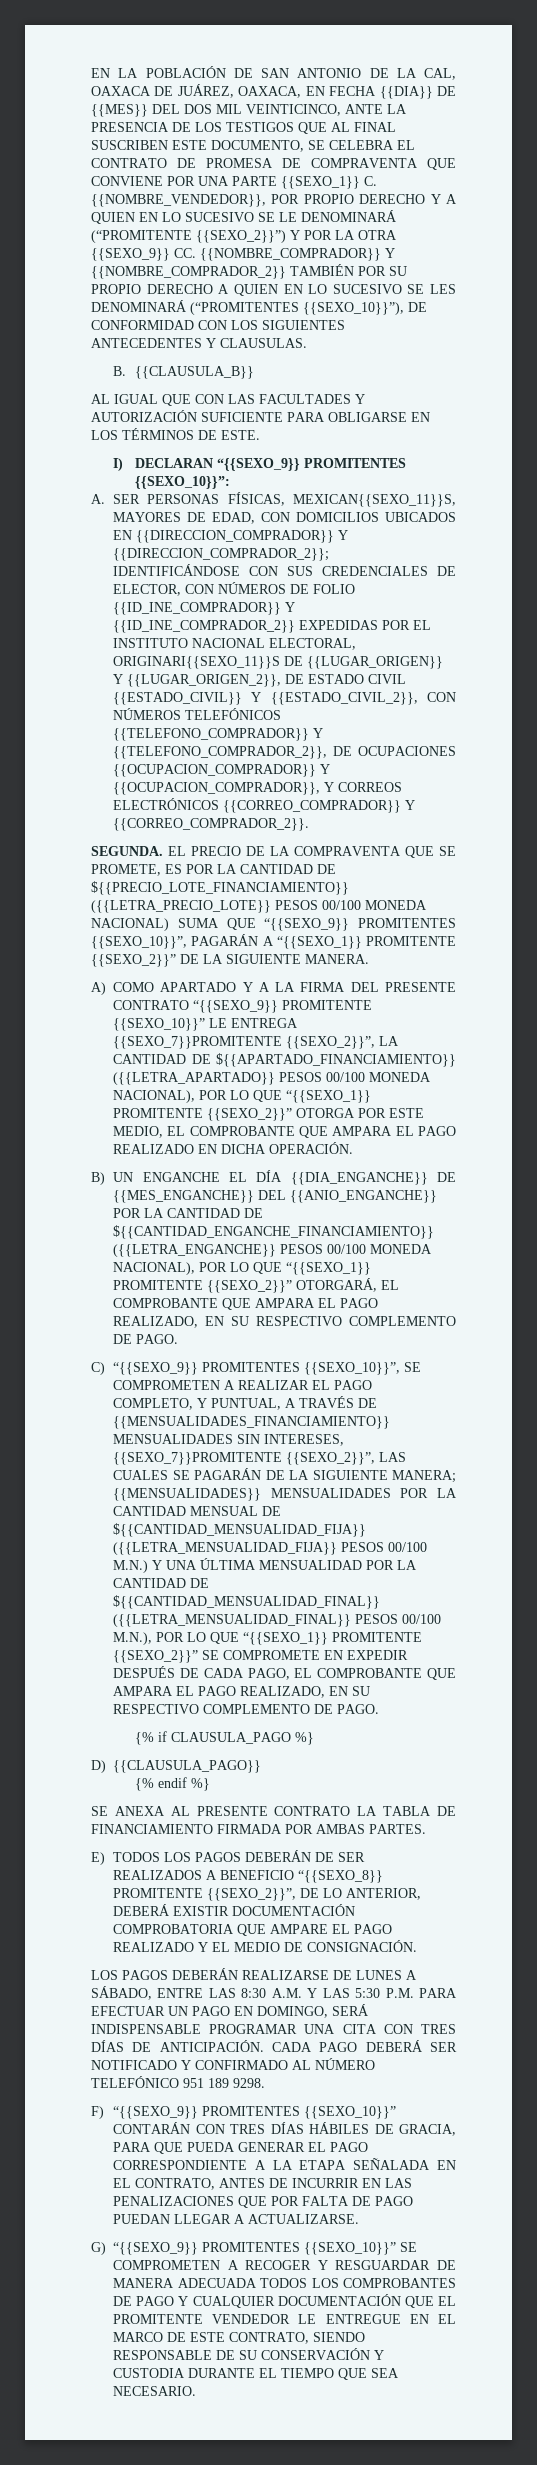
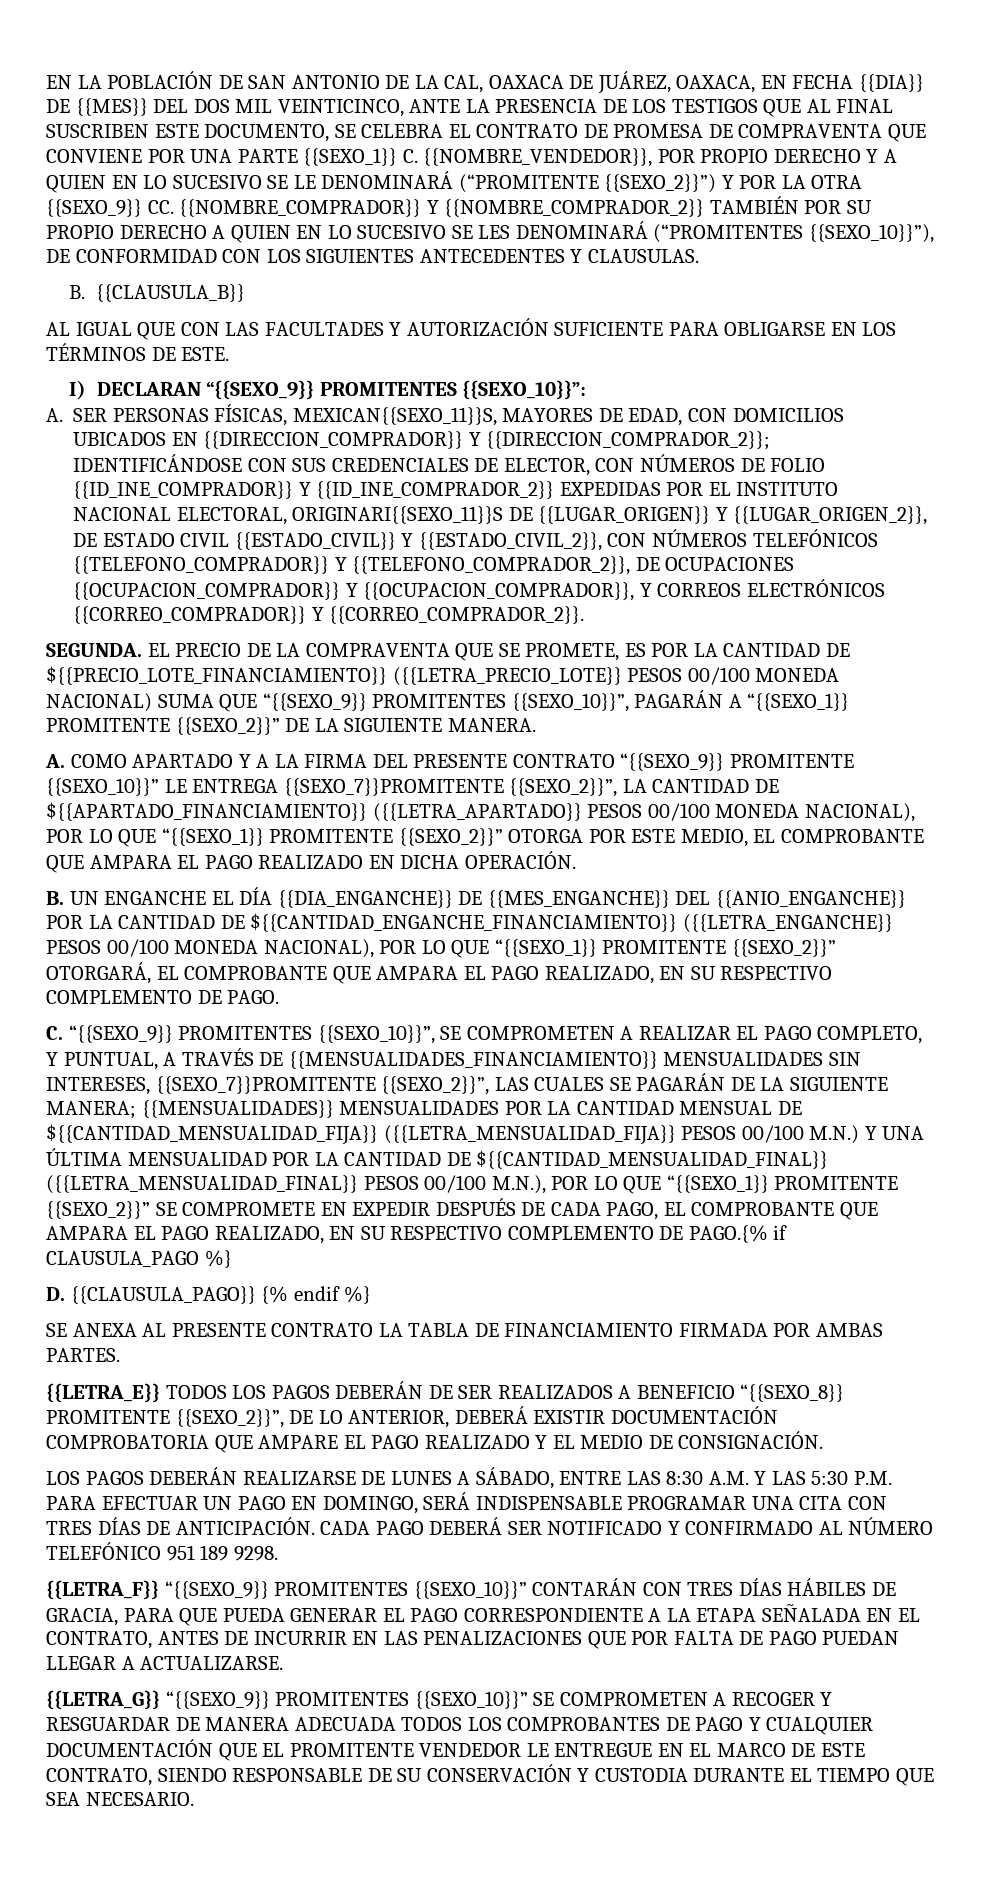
- A) COMO APARTADO Y A LA FIRMA DEL PRESENTE CONTRATO “{{SEXO_9}} PROMITENTE {{SEXO_10}}” LE ENTREGA {{SEXO_7}}PROMITENTE {{SEXO_2}}”, LA CANTIDAD DE ${{APARTADO_FINANCIAMIENTO}} ({{LETRA_APARTADO}} PESOS 00/100 MONEDA NACIONAL), POR LO QUE “{{SEXO_1}} PROMITENTE {{SEXO_2}}” OTORGA POR ESTE MEDIO, EL COMPROBANTE QUE AMPARA EL PAGO REALIZADO EN DICHA OPERACIÓN.
+ A. COMO APARTADO Y A LA FIRMA DEL PRESENTE CONTRATO “{{SEXO_9}} PROMITENTE {{SEXO_10}}” LE ENTREGA {{SEXO_7}}PROMITENTE {{SEXO_2}}”, LA CANTIDAD DE ${{APARTADO_FINANCIAMIENTO}} ({{LETRA_APARTADO}} PESOS 00/100 MONEDA NACIONAL), POR LO QUE “{{SEXO_1}} PROMITENTE {{SEXO_2}}” OTORGA POR ESTE MEDIO, EL COMPROBANTE QUE AMPARA EL PAGO REALIZADO EN DICHA OPERACIÓN.
- B) UN ENGANCHE EL DÍA {{DIA_ENGANCHE}} DE {{MES_ENGANCHE}} DEL {{ANIO_ENGANCHE}} POR LA CANTIDAD DE ${{CANTIDAD_ENGANCHE_FINANCIAMIENTO}} ({{LETRA_ENGANCHE}} PESOS 00/100 MONEDA NACIONAL), POR LO QUE “{{SEXO_1}} PROMITENTE {{SEXO_2}}” OTORGARÁ, EL COMPROBANTE QUE AMPARA EL PAGO REALIZADO, EN SU RESPECTIVO COMPLEMENTO DE PAGO.
+ B. UN ENGANCHE EL DÍA {{DIA_ENGANCHE}} DE {{MES_ENGANCHE}} DEL {{ANIO_ENGANCHE}} POR LA CANTIDAD DE ${{CANTIDAD_ENGANCHE_FINANCIAMIENTO}} ({{LETRA_ENGANCHE}} PESOS 00/100 MONEDA NACIONAL), POR LO QUE “{{SEXO_1}} PROMITENTE {{SEXO_2}}” OTORGARÁ, EL COMPROBANTE QUE AMPARA EL PAGO REALIZADO, EN SU RESPECTIVO COMPLEMENTO DE PAGO.
- C) “{{SEXO_9}} PROMITENTES {{SEXO_10}}”, SE COMPROMETEN A REALIZAR EL PAGO COMPLETO, Y PUNTUAL, A TRAVÉS DE {{MENSUALIDADES_FINANCIAMIENTO}} MENSUALIDADES SIN INTERESES, {{SEXO_7}}PROMITENTE {{SEXO_2}}”, LAS CUALES SE PAGARÁN DE LA SIGUIENTE MANERA;
+ C. “{{SEXO_9}} PROMITENTES {{SEXO_10}}”, SE COMPROMETEN A REALIZAR EL PAGO COMPLETO, Y PUNTUAL, A TRAVÉS DE {{MENSUALIDADES_FINANCIAMIENTO}} MENSUALIDADES SIN INTERESES, {{SEXO_7}}PROMITENTE {{SEXO_2}}”, LAS CUALES SE PAGARÁN DE LA SIGUIENTE MANERA;
- {{MENSUALIDADES}} MENSUALIDADES POR LA CANTIDAD MENSUAL DE ${{CANTIDAD_MENSUALIDAD_FIJA}} ({{LETRA_MENSUALIDAD_FIJA}} PESOS 00/100 M.N.) Y UNA ÚLTIMA MENSUALIDAD POR LA CANTIDAD DE ${{CANTIDAD_MENSUALIDAD_FINAL}} ({{LETRA_MENSUALIDAD_FINAL}} PESOS 00/100 M.N.), POR LO QUE “{{SEXO_1}} PROMITENTE {{SEXO_2}}” SE COMPROMETE EN EXPEDIR DESPUÉS DE CADA PAGO, EL COMPROBANTE QUE AMPARA EL PAGO REALIZADO, EN SU RESPECTIVO COMPLEMENTO DE PAGO.
- {% if CLAUSULA_PAGO %}
+ {{MENSUALIDADES}} MENSUALIDADES POR LA CANTIDAD MENSUAL DE ${{CANTIDAD_MENSUALIDAD_FIJA}} ({{LETRA_MENSUALIDAD_FIJA}} PESOS 00/100 M.N.) Y UNA ÚLTIMA MENSUALIDAD POR LA CANTIDAD DE ${{CANTIDAD_MENSUALIDAD_FINAL}} ({{LETRA_MENSUALIDAD_FINAL}} PESOS 00/100 M.N.), POR LO QUE “{{SEXO_1}} PROMITENTE {{SEXO_2}}” SE COMPROMETE EN EXPEDIR DESPUÉS DE CADA PAGO, EL COMPROBANTE QUE AMPARA EL PAGO REALIZADO, EN SU RESPECTIVO COMPLEMENTO DE PAGO.{% if CLAUSULA_PAGO %}
- D) {{CLAUSULA_PAGO}}
- {% endif %}
+ D. {{CLAUSULA_PAGO}} {% endif %}
- E) TODOS LOS PAGOS DEBERÁN DE SER REALIZADOS A BENEFICIO “{{SEXO_8}} PROMITENTE {{SEXO_2}}”, DE LO ANTERIOR, DEBERÁ EXISTIR DOCUMENTACIÓN COMPROBATORIA QUE AMPARE EL PAGO REALIZADO Y EL MEDIO DE CONSIGNACIÓN.
+ {{LETRA_E}} TODOS LOS PAGOS DEBERÁN DE SER REALIZADOS A BENEFICIO “{{SEXO_8}} PROMITENTE {{SEXO_2}}”, DE LO ANTERIOR, DEBERÁ EXISTIR DOCUMENTACIÓN COMPROBATORIA QUE AMPARE EL PAGO REALIZADO Y EL MEDIO DE CONSIGNACIÓN.
- F) “{{SEXO_9}} PROMITENTES {{SEXO_10}}” CONTARÁN CON TRES DÍAS HÁBILES DE GRACIA, PARA QUE PUEDA GENERAR EL PAGO CORRESPONDIENTE A LA ETAPA SEÑALADA EN EL CONTRATO, ANTES DE INCURRIR EN LAS PENALIZACIONES QUE POR FALTA DE PAGO PUEDAN LLEGAR A ACTUALIZARSE.
+ {{LETRA_F}} “{{SEXO_9}} PROMITENTES {{SEXO_10}}” CONTARÁN CON TRES DÍAS HÁBILES DE GRACIA, PARA QUE PUEDA GENERAR EL PAGO CORRESPONDIENTE A LA ETAPA SEÑALADA EN EL CONTRATO, ANTES DE INCURRIR EN LAS PENALIZACIONES QUE POR FALTA DE PAGO PUEDAN LLEGAR A ACTUALIZARSE.
- G) “{{SEXO_9}} PROMITENTES {{SEXO_10}}” SE COMPROMETEN A RECOGER Y RESGUARDAR DE MANERA ADECUADA TODOS LOS COMPROBANTES DE PAGO Y CUALQUIER DOCUMENTACIÓN QUE EL PROMITENTE VENDEDOR LE ENTREGUE EN EL MARCO DE ESTE CONTRATO, SIENDO RESPONSABLE DE SU CONSERVACIÓN Y CUSTODIA DURANTE EL TIEMPO QUE SEA NECESARIO.
+ {{LETRA_G}} “{{SEXO_9}} PROMITENTES {{SEXO_10}}” SE COMPROMETEN A RECOGER Y RESGUARDAR DE MANERA ADECUADA TODOS LOS COMPROBANTES DE PAGO Y CUALQUIER DOCUMENTACIÓN QUE EL PROMITENTE VENDEDOR LE ENTREGUE EN EL MARCO DE ESTE CONTRATO, SIENDO RESPONSABLE DE SU CONSERVACIÓN Y CUSTODIA DURANTE EL TIEMPO QUE SEA NECESARIO.

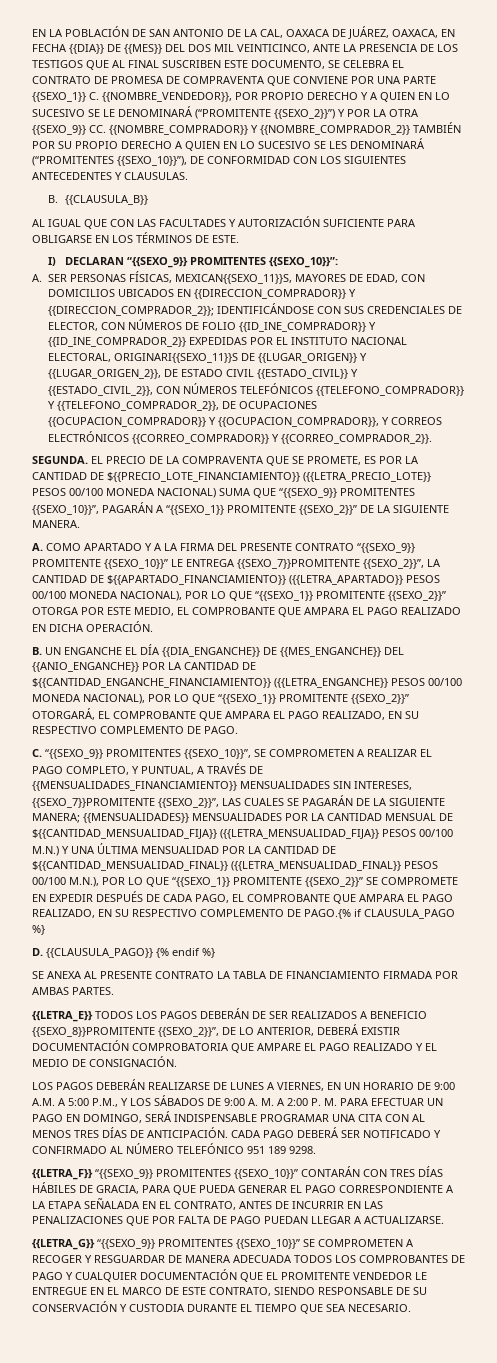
- {{LETRA_E}} TODOS LOS PAGOS DEBERÁN DE SER REALIZADOS A BENEFICIO “{{SEXO_8}} PROMITENTE {{SEXO_2}}”, DE LO ANTERIOR, DEBERÁ EXISTIR DOCUMENTACIÓN COMPROBATORIA QUE AMPARE EL PAGO REALIZADO Y EL MEDIO DE CONSIGNACIÓN.
+ {{LETRA_E}} TODOS LOS PAGOS DEBERÁN DE SER REALIZADOS A BENEFICIO {{SEXO_8}}PROMITENTE {{SEXO_2}}”, DE LO ANTERIOR, DEBERÁ EXISTIR DOCUMENTACIÓN COMPROBATORIA QUE AMPARE EL PAGO REALIZADO Y EL MEDIO DE CONSIGNACIÓN.
- LOS PAGOS DEBERÁN REALIZARSE DE LUNES A SÁBADO, ENTRE LAS 8:30 A.M. Y LAS 5:30 P.M. PARA EFECTUAR UN PAGO EN DOMINGO, SERÁ INDISPENSABLE PROGRAMAR UNA CITA CON TRES DÍAS DE ANTICIPACIÓN.
+ LOS PAGOS DEBERÁN REALIZARSE DE LUNES A VIERNES, EN UN HORARIO DE 9:00 A.M. A 5:00 P.M., Y LOS SÁBADOS DE 9:00 A. M. A 2:00 P. M. PARA EFECTUAR UN PAGO EN DOMINGO, SERÁ INDISPENSABLE PROGRAMAR UNA CITA CON AL MENOS TRES DÍAS DE ANTICIPACIÓN.

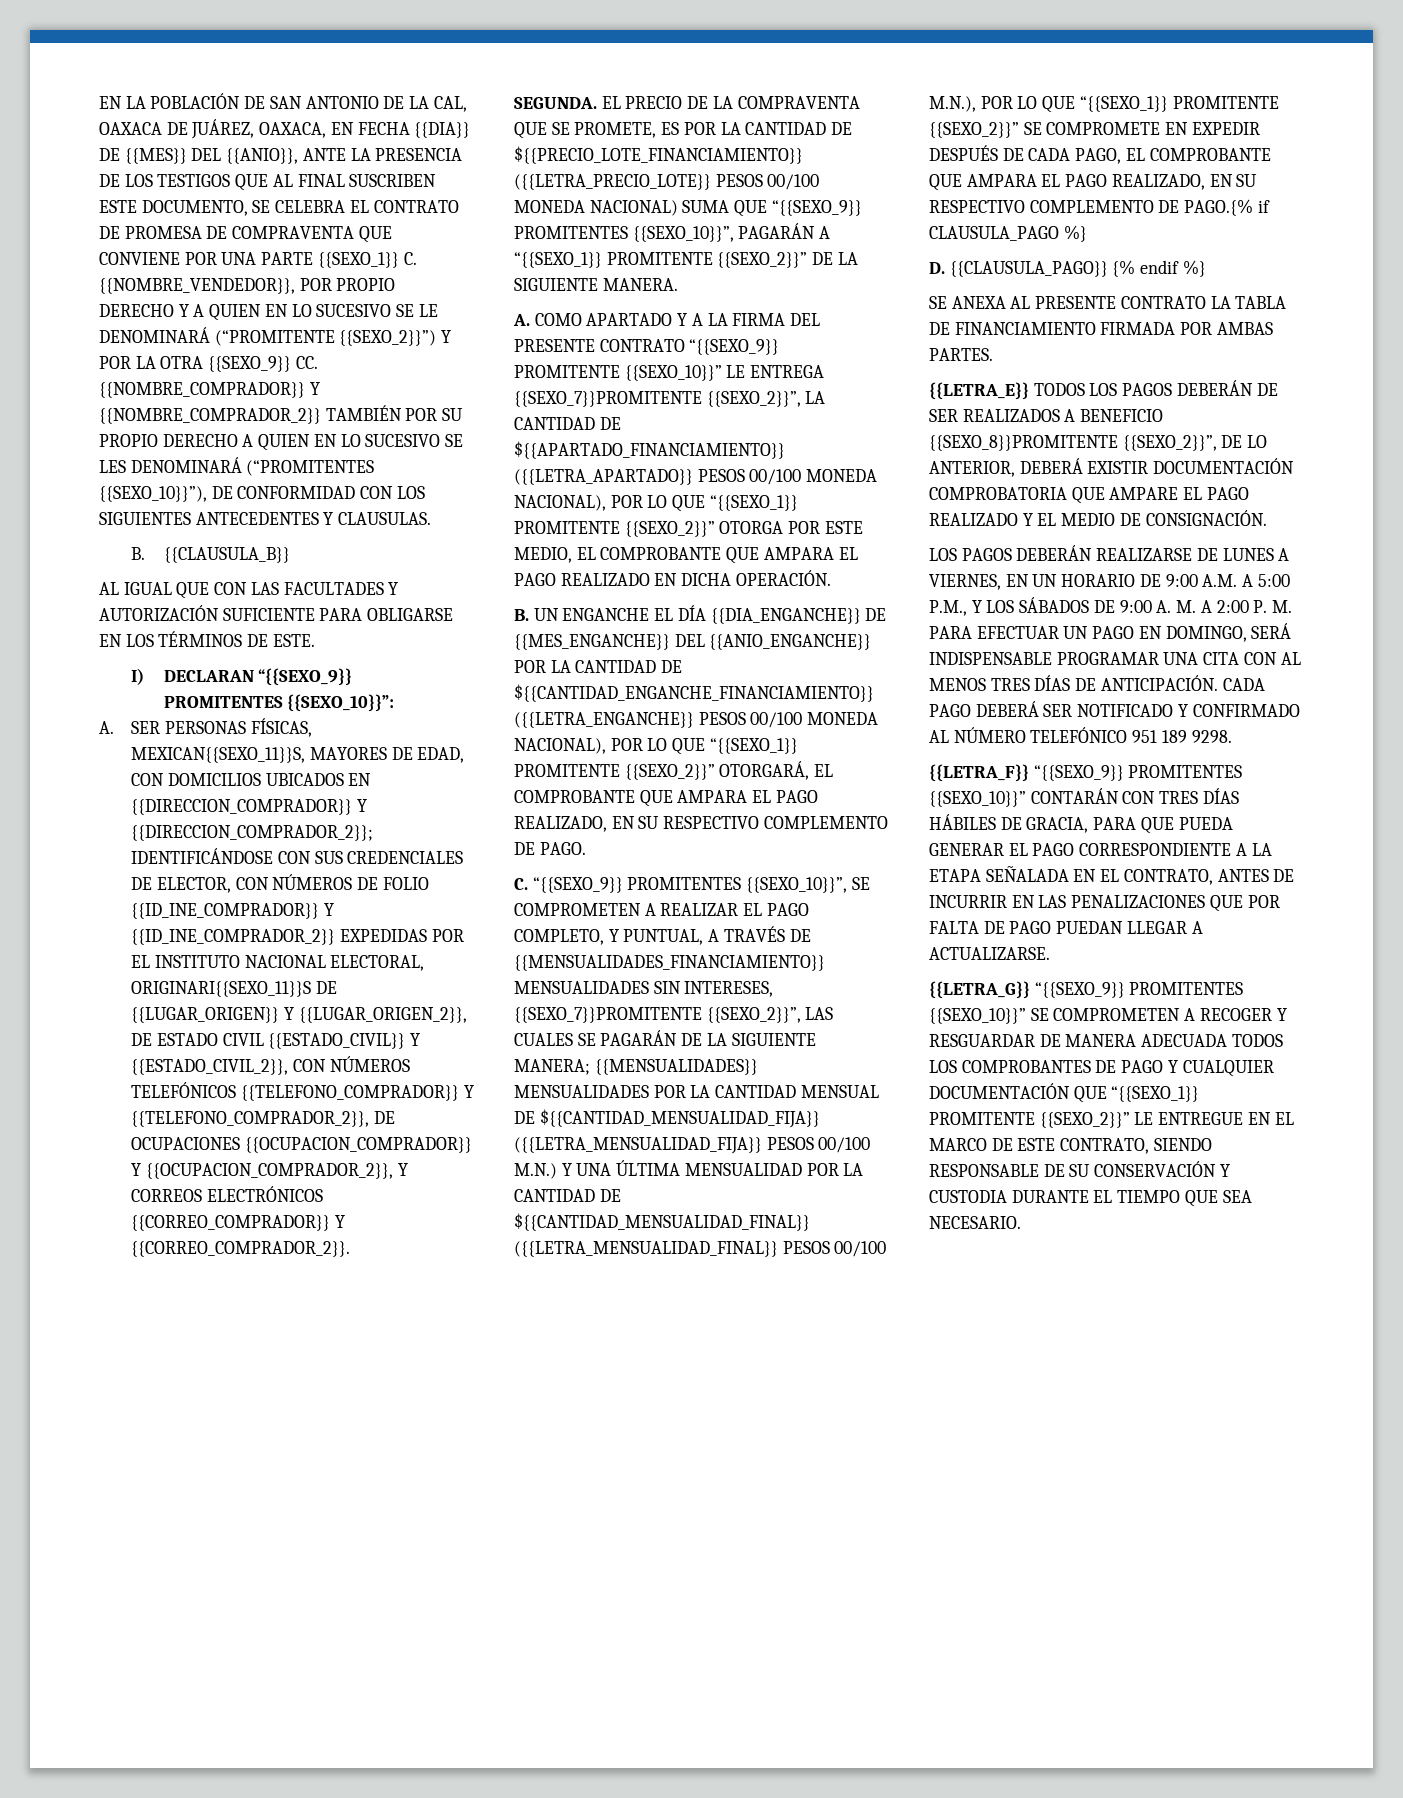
- EN LA POBLACIÓN DE SAN ANTONIO DE LA CAL, OAXACA DE JUÁREZ, OAXACA, EN FECHA {{DIA}} DE {{MES}} DEL DOS MIL VEINTICINCO, ANTE LA PRESENCIA DE LOS TESTIGOS QUE AL FINAL SUSCRIBEN ESTE DOCUMENTO, SE CELEBRA EL CONTRATO DE PROMESA DE COMPRAVENTA QUE CONVIENE POR UNA PARTE {{SEXO_1}} C. {{NOMBRE_VENDEDOR}}, POR PROPIO DERECHO Y A QUIEN EN LO SUCESIVO SE LE DENOMINARÁ (“PROMITENTE {{SEXO_2}}”) Y POR LA OTRA {{SEXO_9}} CC. {{NOMBRE_COMPRADOR}} Y {{NOMBRE_COMPRADOR_2}} TAMBIÉN POR SU PROPIO DERECHO A QUIEN EN LO SUCESIVO SE LES DENOMINARÁ (“PROMITENTES {{SEXO_10}}”), DE CONFORMIDAD CON LOS SIGUIENTES ANTECEDENTES Y CLAUSULAS.
+ EN LA POBLACIÓN DE SAN ANTONIO DE LA CAL, OAXACA DE JUÁREZ, OAXACA, EN FECHA {{DIA}} DE {{MES}} DEL {{ANIO}}, ANTE LA PRESENCIA DE LOS TESTIGOS QUE AL FINAL SUSCRIBEN ESTE DOCUMENTO, SE CELEBRA EL CONTRATO DE PROMESA DE COMPRAVENTA QUE CONVIENE POR UNA PARTE {{SEXO_1}} C. {{NOMBRE_VENDEDOR}}, POR PROPIO DERECHO Y A QUIEN EN LO SUCESIVO SE LE DENOMINARÁ (“PROMITENTE {{SEXO_2}}”) Y POR LA OTRA {{SEXO_9}} CC. {{NOMBRE_COMPRADOR}} Y {{NOMBRE_COMPRADOR_2}} TAMBIÉN POR SU PROPIO DERECHO A QUIEN EN LO SUCESIVO SE LES DENOMINARÁ (“PROMITENTES {{SEXO_10}}”), DE CONFORMIDAD CON LOS SIGUIENTES ANTECEDENTES Y CLAUSULAS.
- IDENTIFICÁNDOSE CON SUS CREDENCIALES DE ELECTOR, CON NÚMEROS DE FOLIO {{ID_INE_COMPRADOR}} Y {{ID_INE_COMPRADOR_2}} EXPEDIDAS POR EL INSTITUTO NACIONAL ELECTORAL, ORIGINARI{{SEXO_11}}S DE {{LUGAR_ORIGEN}} Y {{LUGAR_ORIGEN_2}}, DE ESTADO CIVIL {{ESTADO_CIVIL}} Y {{ESTADO_CIVIL_2}}, CON NÚMEROS TELEFÓNICOS {{TELEFONO_COMPRADOR}} Y {{TELEFONO_COMPRADOR_2}}, DE OCUPACIONES {{OCUPACION_COMPRADOR}} Y {{OCUPACION_COMPRADOR}}, Y CORREOS ELECTRÓNICOS {{CORREO_COMPRADOR}} Y {{CORREO_COMPRADOR_2}}.
+ IDENTIFICÁNDOSE CON SUS CREDENCIALES DE ELECTOR, CON NÚMEROS DE FOLIO {{ID_INE_COMPRADOR}} Y {{ID_INE_COMPRADOR_2}} EXPEDIDAS POR EL INSTITUTO NACIONAL ELECTORAL, ORIGINARI{{SEXO_11}}S DE {{LUGAR_ORIGEN}} Y {{LUGAR_ORIGEN_2}}, DE ESTADO CIVIL {{ESTADO_CIVIL}} Y {{ESTADO_CIVIL_2}}, CON NÚMEROS TELEFÓNICOS {{TELEFONO_COMPRADOR}} Y {{TELEFONO_COMPRADOR_2}}, DE OCUPACIONES {{OCUPACION_COMPRADOR}} Y {{OCUPACION_COMPRADOR_2}}, Y CORREOS ELECTRÓNICOS {{CORREO_COMPRADOR}} Y {{CORREO_COMPRADOR_2}}.
- {{LETRA_G}} “{{SEXO_9}} PROMITENTES {{SEXO_10}}” SE COMPROMETEN A RECOGER Y RESGUARDAR DE MANERA ADECUADA TODOS LOS COMPROBANTES DE PAGO Y CUALQUIER DOCUMENTACIÓN QUE EL PROMITENTE VENDEDOR LE ENTREGUE EN EL MARCO DE ESTE CONTRATO, SIENDO RESPONSABLE DE SU CONSERVACIÓN Y CUSTODIA DURANTE EL TIEMPO QUE SEA NECESARIO.
+ {{LETRA_G}} “{{SEXO_9}} PROMITENTES {{SEXO_10}}” SE COMPROMETEN A RECOGER Y RESGUARDAR DE MANERA ADECUADA TODOS LOS COMPROBANTES DE PAGO Y CUALQUIER DOCUMENTACIÓN QUE “{{SEXO_1}} PROMITENTE {{SEXO_2}}” LE ENTREGUE EN EL MARCO DE ESTE CONTRATO, SIENDO RESPONSABLE DE SU CONSERVACIÓN Y CUSTODIA DURANTE EL TIEMPO QUE SEA NECESARIO.

